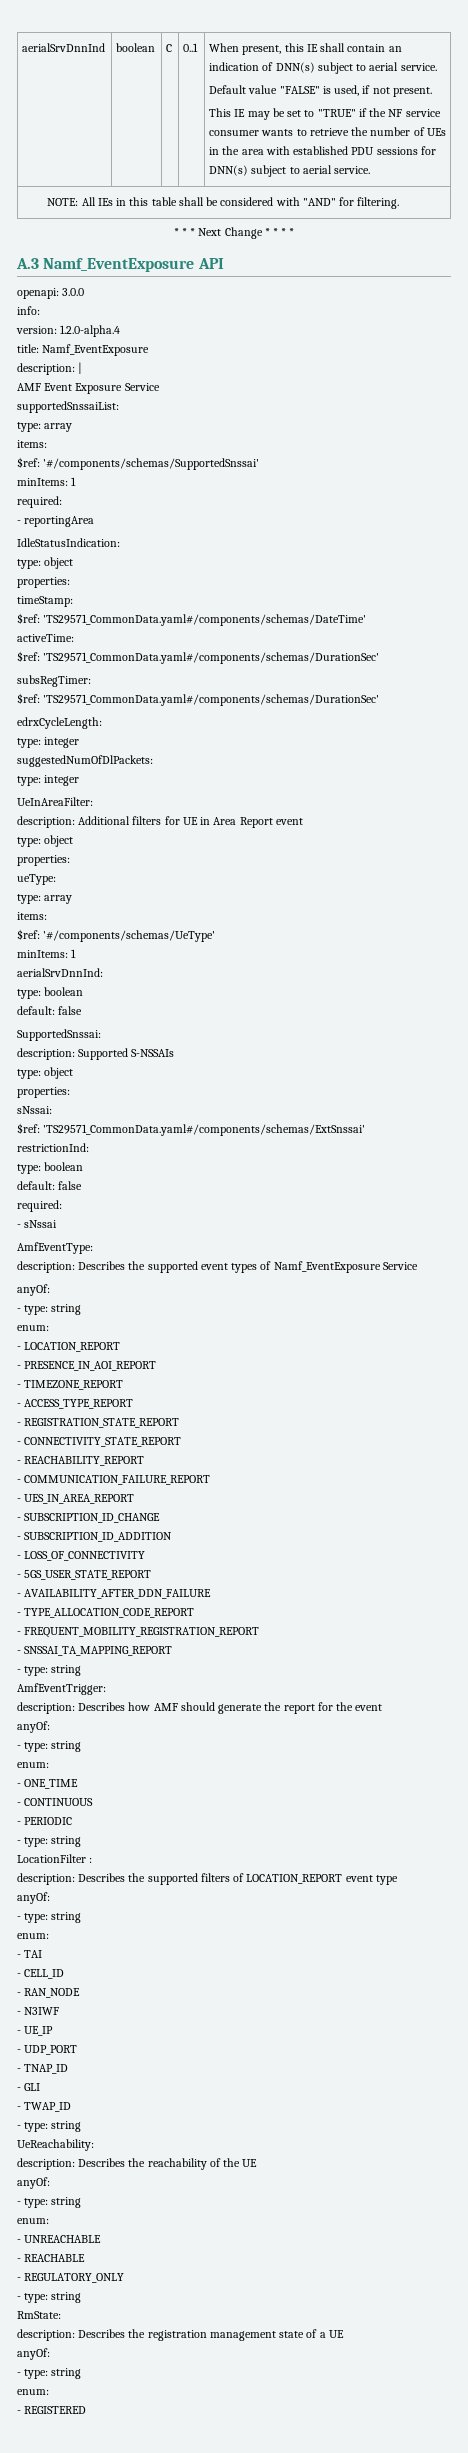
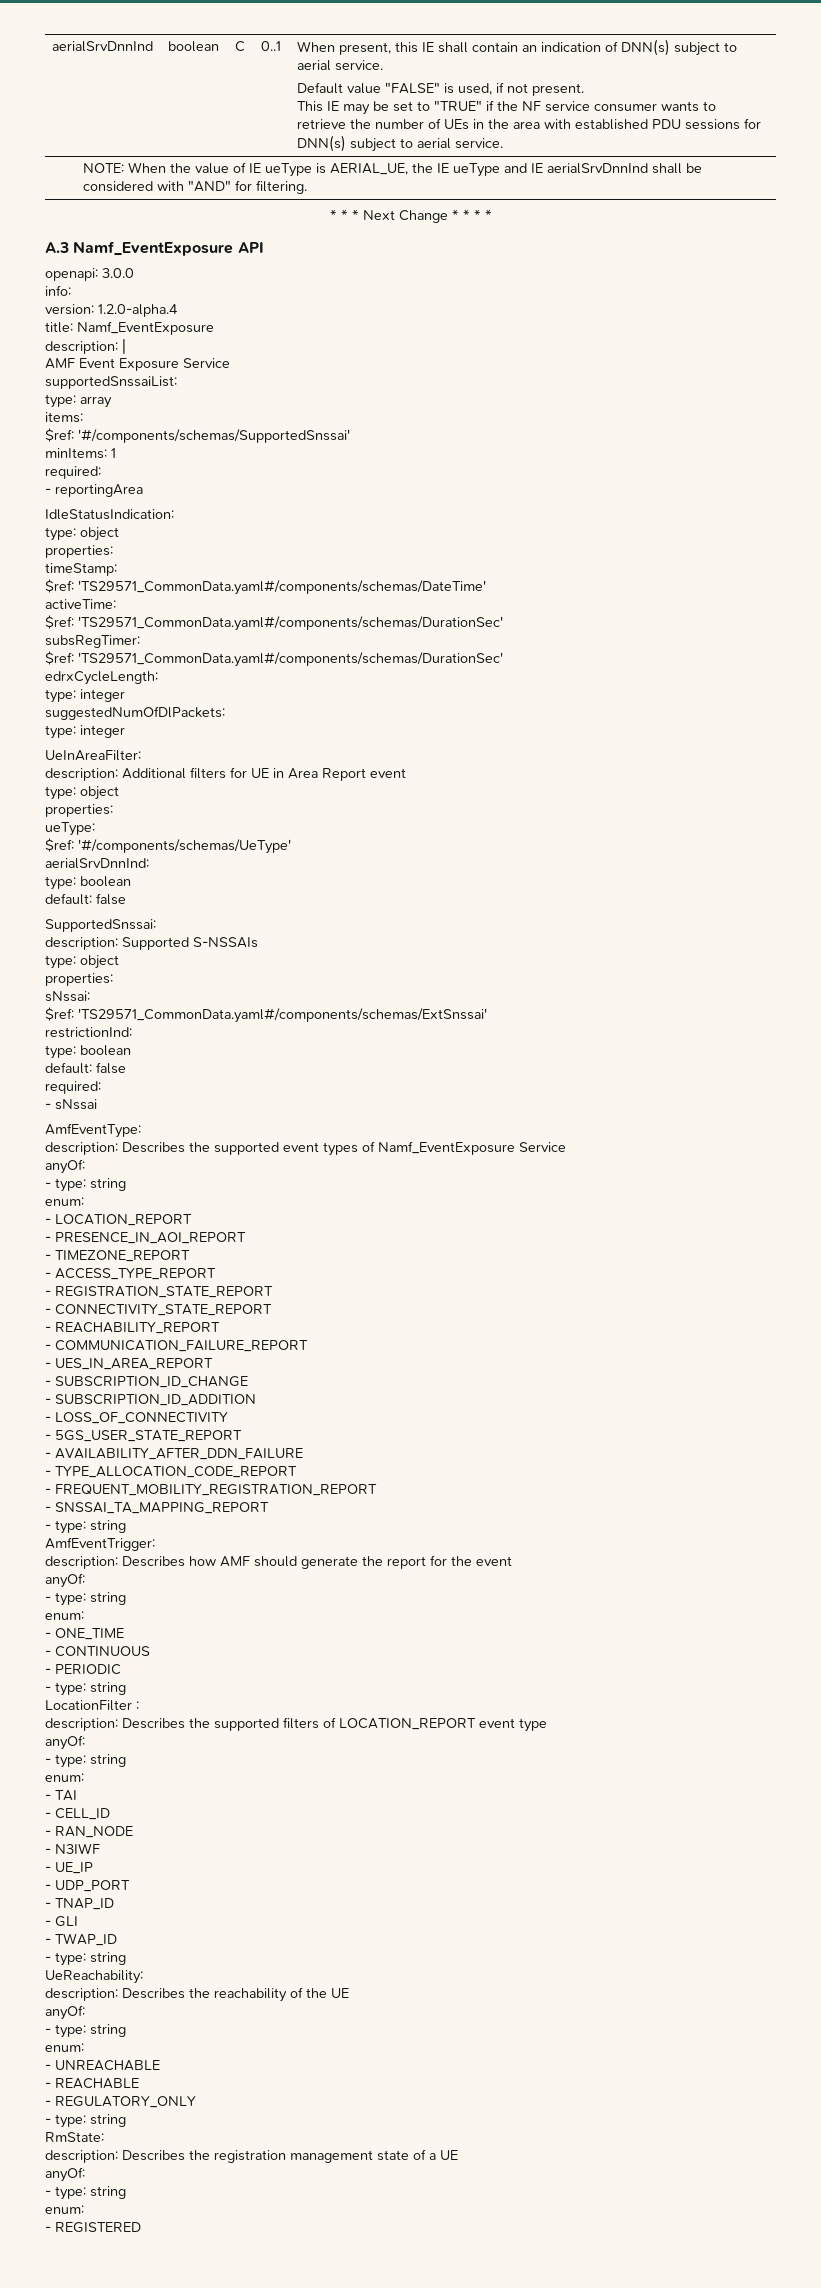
- NOTE: All IEs in this table shall be considered with "AND" for filtering.
+ NOTE: When the value of IE ueType is AERIAL_UE, the IE ueType and IE aerialSrvDnnInd shall be considered with "AND" for filtering.
  ueType:
- type: array
- items:
  $ref: '#/components/schemas/UeType'
- minItems: 1

